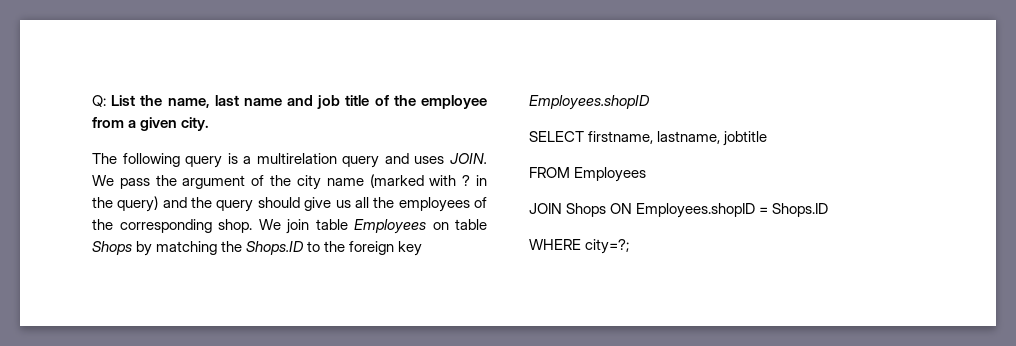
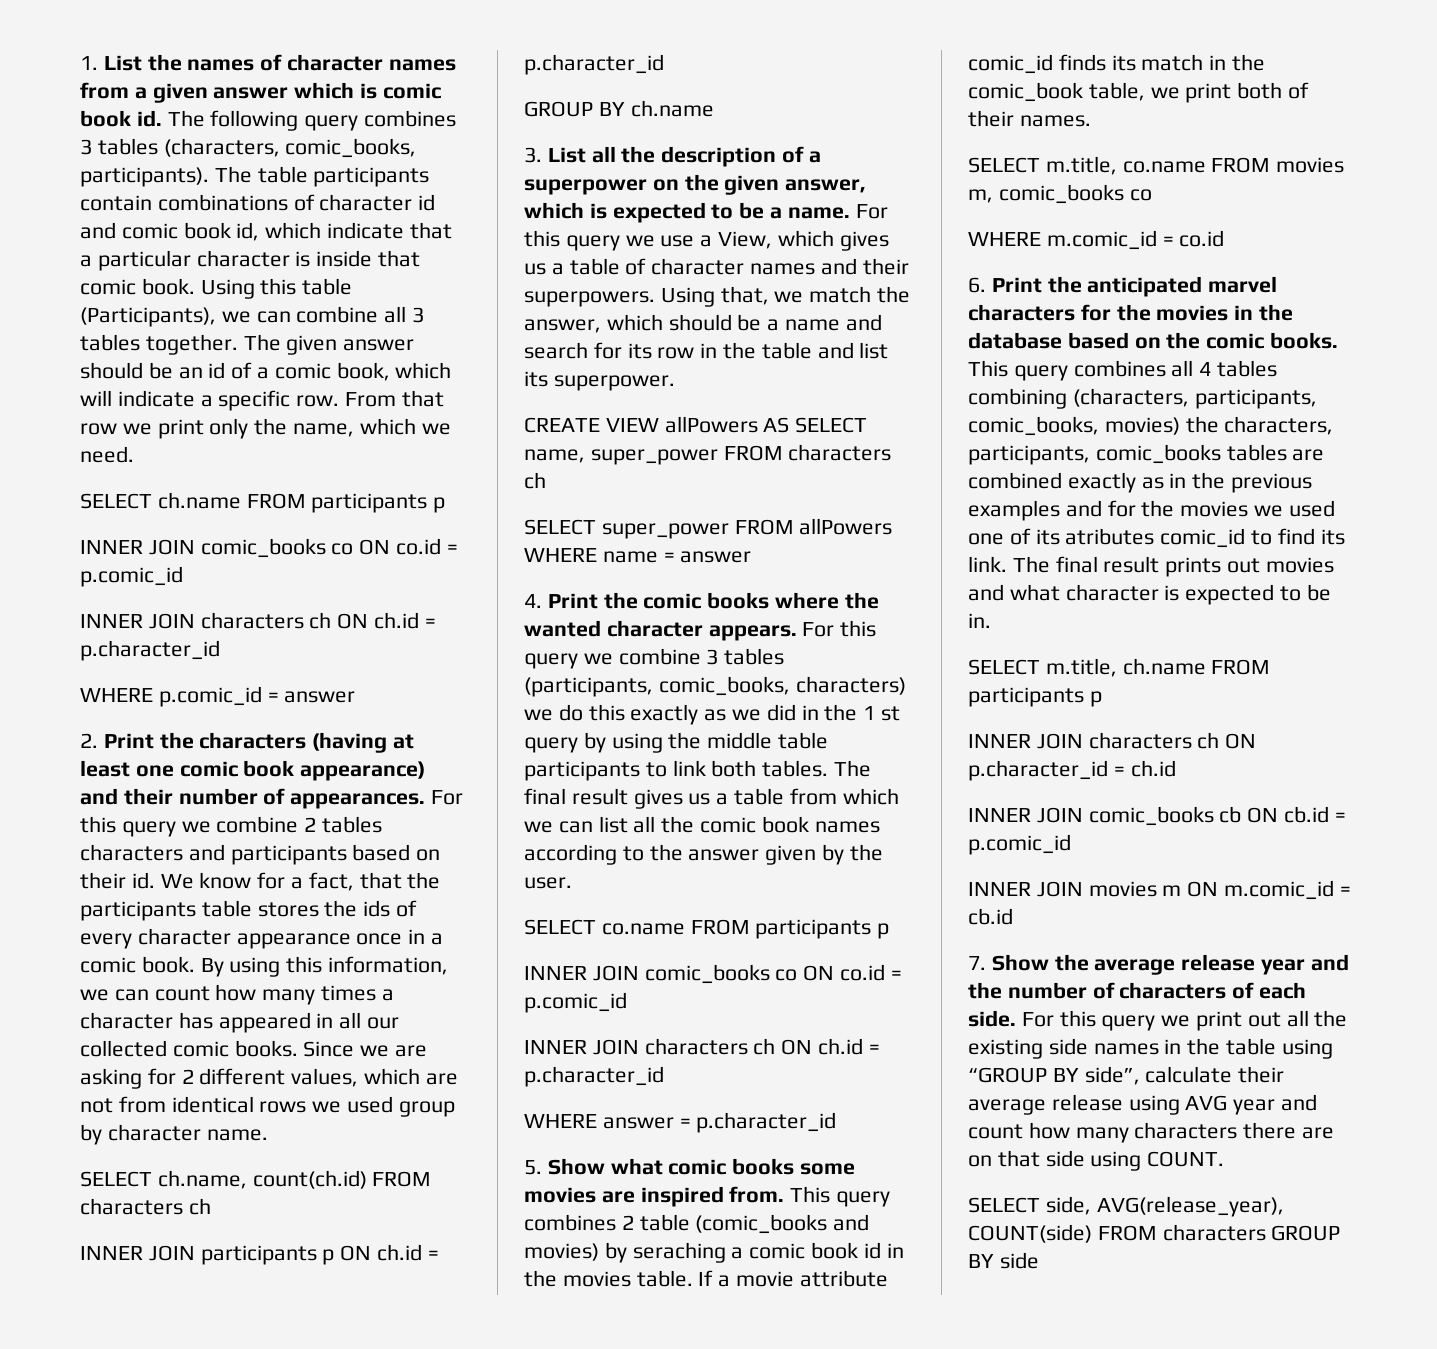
- Q: List the name, last name and job title of the employee from a given city.
- The following query is a multirelation query and uses JOIN. We pass the argument of the city name (marked with ? in the query) and the query should give us all the employees of the corresponding shop. We join table Employees on table Shops by matching the Shops.ID to the foreign key Employees.shopID
- SELECT firstname, lastname, jobtitle
- FROM Employees
- JOIN Shops ON Employees.shopID = Shops.ID
- WHERE city=?;
+ 1. List the names of character names from a given answer which is comic book id. The following query combines 3 tables (characters, comic_books, participants). The table participants contain combinations of character id and comic book id, which indicate that a particular character is inside that comic book. Using this table (Participants), we can combine all 3 tables together. The given answer should be an id of a comic book, which will indicate a specific row. From that row we print only the name, which we need.
+ SELECT ch.name FROM participants p
+ INNER JOIN comic_books co ON co.id = p.comic_id
+ INNER JOIN characters ch ON ch.id = p.character_id
+ WHERE p.comic_id = answer
+ 2. Print the characters (having at least one comic book appearance) and their number of appearances. For this query we combine 2 tables characters and participants based on their id. We know for a fact, that the participants table stores the ids of every character appearance once in a comic book. By using this information, we can count how many times a character has appeared in all our collected comic books. Since we are asking for 2 different values, which are not from identical rows we used group by character name.
+ SELECT ch.name, count(ch.id) FROM characters ch
+ INNER JOIN participants p ON ch.id = p.character_id
+ GROUP BY ch.name
+ 3. List all the description of a superpower on the given answer, which is expected to be a name. For this query we use a View, which gives us a table of character names and their superpowers. Using that, we match the answer, which should be a name and search for its row in the table and list its superpower.
+ CREATE VIEW allPowers AS SELECT name, super_power FROM characters ch
+ SELECT super_power FROM allPowers WHERE name = answer
+ 4. Print the comic books where the wanted character appears. For this query we combine 3 tables (participants, comic_books, characters) we do this exactly as we did in the 1 st query by using the middle table participants to link both tables. The final result gives us a table from which we can list all the comic book names according to the answer given by the user.
+ SELECT co.name FROM participants p
+ INNER JOIN comic_books co ON co.id = p.comic_id
+ INNER JOIN characters ch ON ch.id = p.character_id
+ WHERE answer = p.character_id
+ 5. Show what comic books some movies are inspired from. This query combines 2 table (comic_books and movies) by seraching a comic book id in the movies table. If a movie attribute comic_id finds its match in the comic_book table, we print both of their names.
+ SELECT m.title, co.name FROM movies m, comic_books co
+ WHERE m.comic_id = co.id
+ 6. Print the anticipated marvel characters for the movies in the database based on the comic books. This query combines all 4 tables combining (characters, participants, comic_books, movies) the characters, participants, comic_books tables are combined exactly as in the previous examples and for the movies we used one of its atributes comic_id to find its link. The final result prints out movies and what character is expected to be in.
+ SELECT m.title, ch.name FROM participants p
+ INNER JOIN characters ch ON p.character_id = ch.id
+ INNER JOIN comic_books cb ON cb.id = p.comic_id
+ INNER JOIN movies m ON m.comic_id = cb.id
+ 7. Show the average release year and the number of characters of each side. For this query we print out all the existing side names in the table using “GROUP BY side”, calculate their average release using AVG year and count how many characters there are on that side using COUNT.
+ SELECT side, AVG(release_year), COUNT(side) FROM characters GROUP BY side

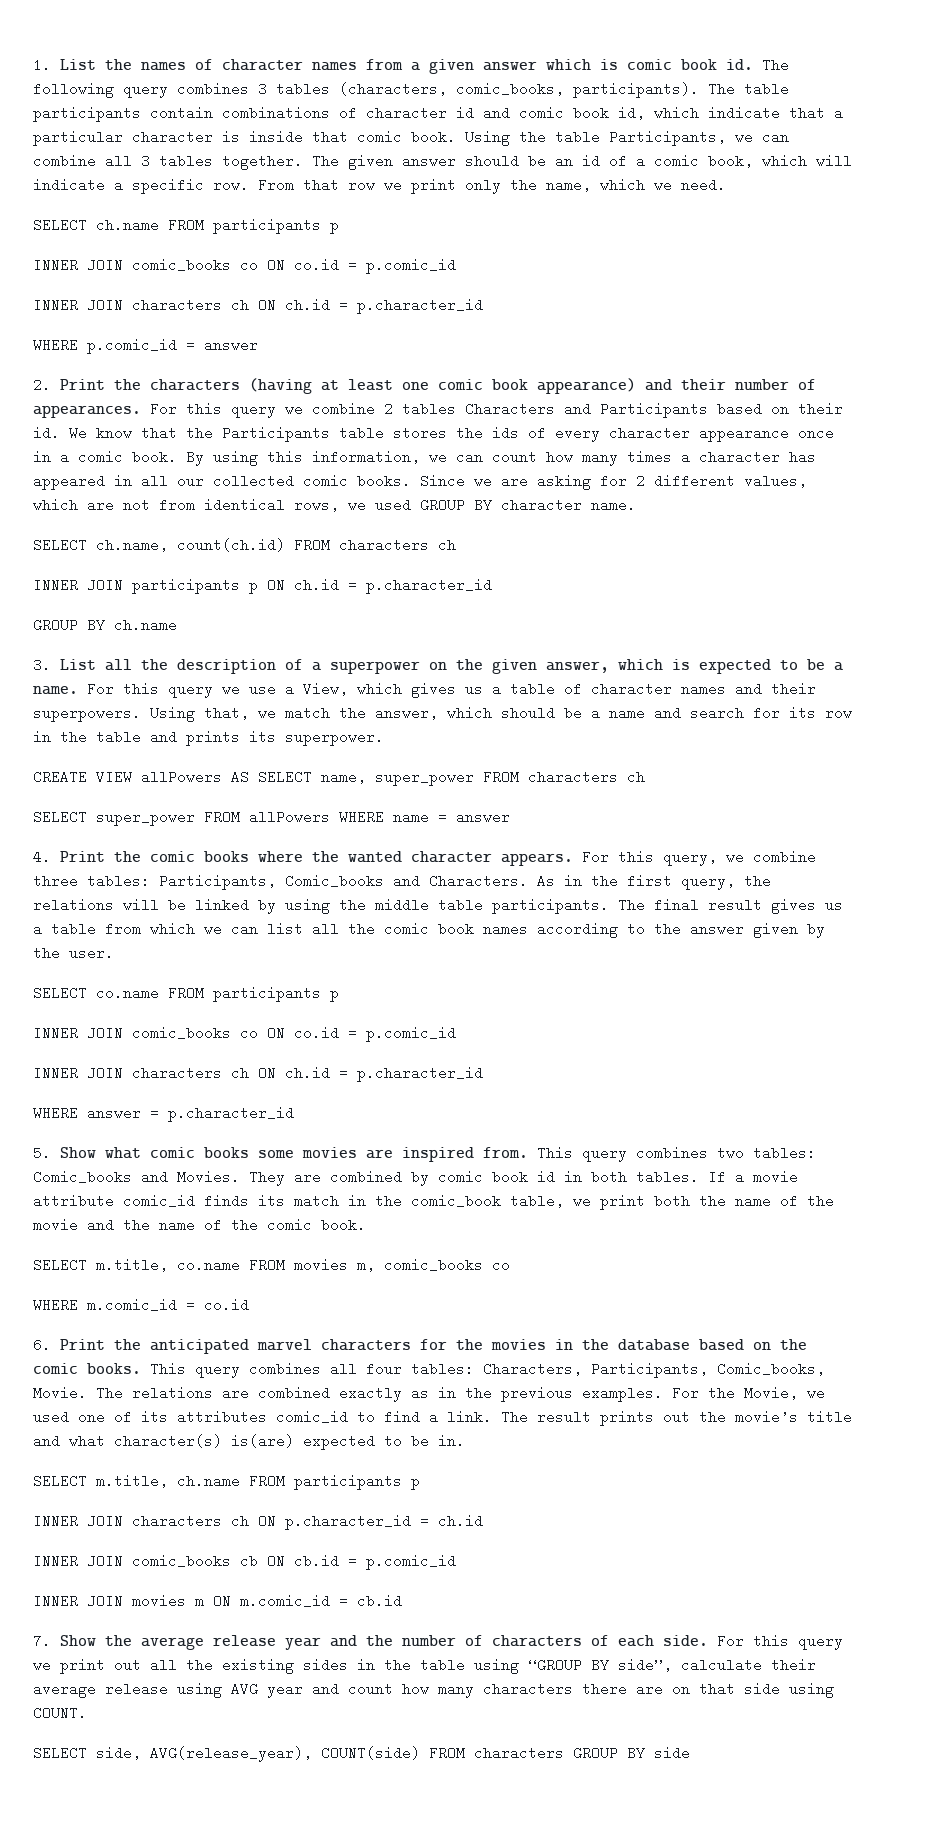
- Using this table (Participants), we can combine all 3 tables together.
+ Using the table Participants, we can combine all 3 tables together.
- For this query we combine 2 tables characters and participants based on their id.
+ For this query we combine 2 tables Characters and Participants based on their id.
- We know for a fact, that the participants table stores the ids of every character appearance once in a comic book.
+ We know that the Participants table stores the ids of every character appearance once in a comic book.
- Since we are asking for 2 different values, which are not from identical rows we used group by character name.
+ Since we are asking for 2 different values, which are not from identical rows, we used GROUP BY character name.
- Using that, we match the answer, which should be a name and search for its row in the table and list its superpower.
+ Using that, we match the answer, which should be a name and search for its row in the table and prints its superpower.
- For this query we combine 3 tables (participants, comic_books, characters) we do this exactly as we did in the 1 st query by using the middle table participants to link both tables.
+ For this query, we combine three tables: Participants, Comic_books and Characters. As in the first query, the relations will be linked by using the middle table participants.
- This query combines 2 table (comic_books and movies) by seraching a comic book id in the movies table.
+ This query combines two tables: Comic_books and Movies. They are combined by comic book id in both tables.
- If a movie attribute comic_id finds its match in the comic_book table, we print both of their names.
+ If a movie attribute comic_id finds its match in the comic_book table, we print both the name of the movie and the name of the comic book.
- This query combines all 4 tables combining (characters, participants, comic_books, movies) the characters, participants, comic_books tables are combined exactly as in the previous examples and for the movies we used one of its atributes comic_id to find its link.
+ This query combines all four tables: Characters, Participants, Comic_books, Movie. The relations are combined exactly as in the previous examples. For the Movie, we used one of its attributes comic_id to find a link.
- The final result prints out movies and what character is expected to be in.
+ The result prints out the movie’s title and what character(s) is(are) expected to be in.
- For this query we print out all the existing side names in the table using “GROUP BY side”, calculate their average release using AVG year and count how many characters there are on that side using COUNT.
+ For this query we print out all the existing sides in the table using “GROUP BY side”, calculate their average release using AVG year and count how many characters there are on that side using COUNT.

